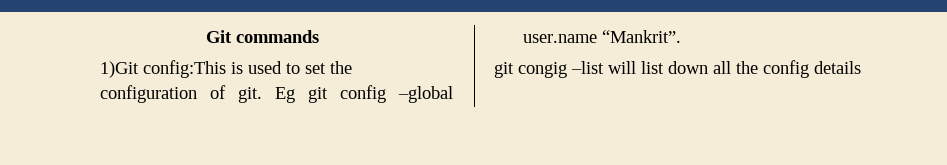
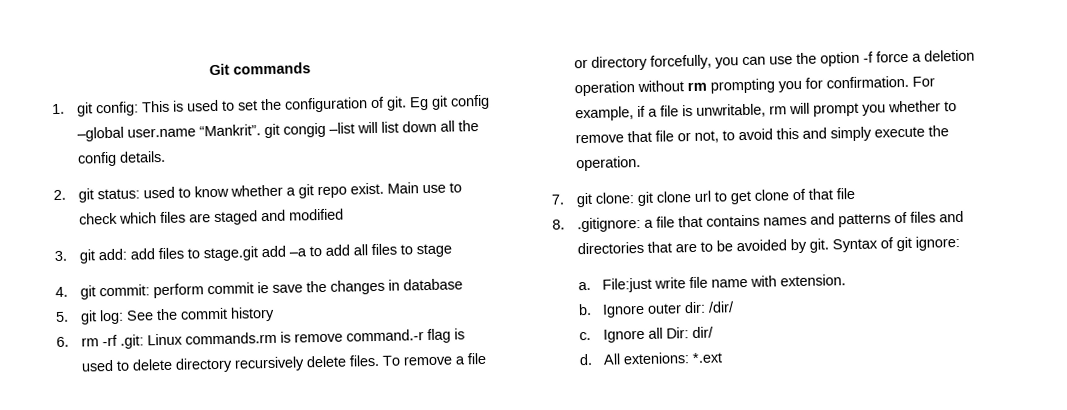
- 1)Git config:This is used to set the configuration of git.
+ 1. git config: This is used to set the configuration of git.
- Eg git config –global user.name “Mankrit”.
- git congig –list will list down all the config details
+ Eg git config –global user.name “Mankrit”. git congig –list will list down all the config details.
+ 2. git status: used to know whether a git repo exist. Main use to check which files are staged and modified
+ 3. git add: add files to stage.git add –a to add all files to stage
+ 4. git commit: perform commit ie save the changes in database
+ 5. git log: See the commit history
+ 6. rm -rf .git: Linux commands.rm is remove command.-r flag is used to delete directory recursively delete files. To remove a file or directory forcefully, you can use the option -f force a deletion operation without rm prompting you for confirmation. For example, if a file is unwritable, rm will prompt you whether to remove that file or not, to avoid this and simply execute the operation.
+ 7. git clone: git clone url to get clone of that file
+ 8. .gitignore: a file that contains names and patterns of files and directories that are to be avoided by git. Syntax of git ignore:
+ a. File:just write file name with extension.
+ b. Ignore outer dir: /dir/
+ c. Ignore all Dir: dir/
+ d. All extenions: *.ext

